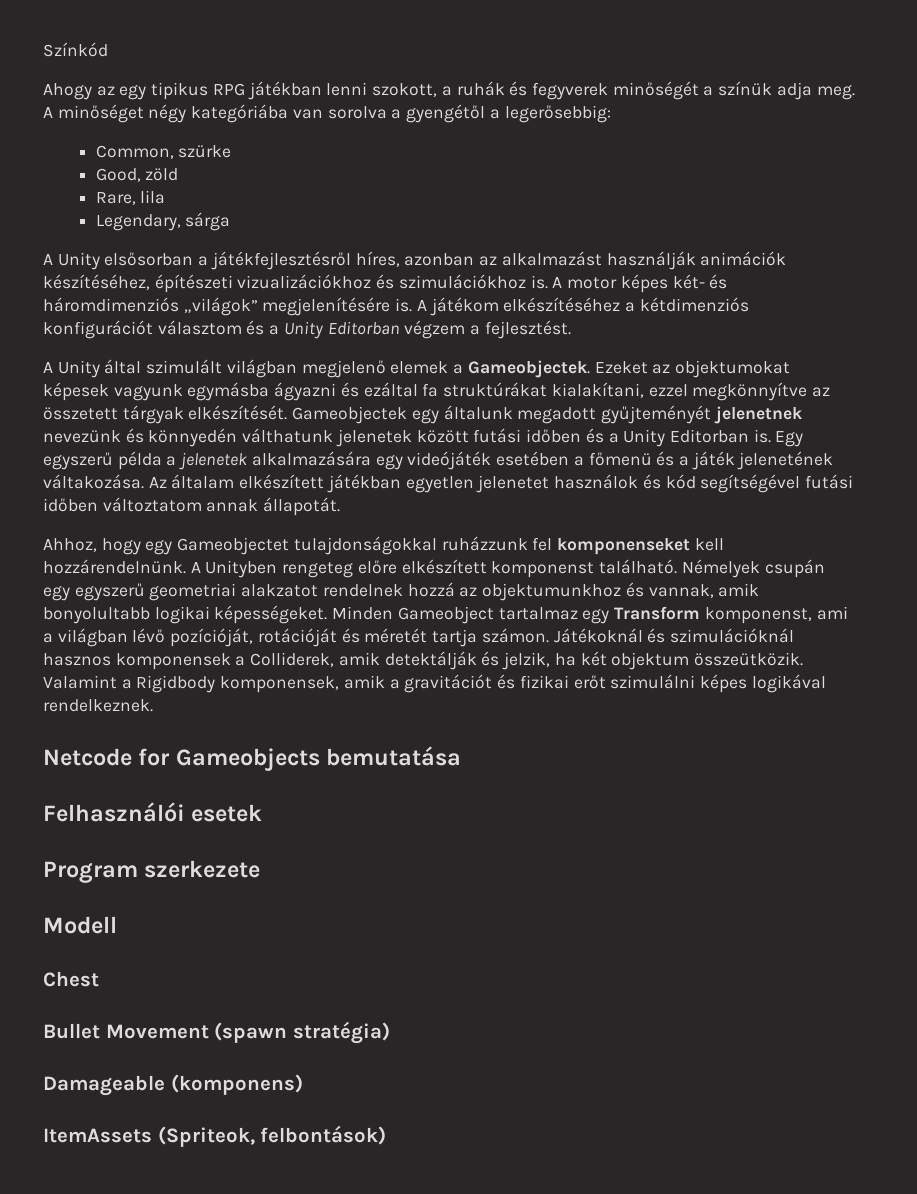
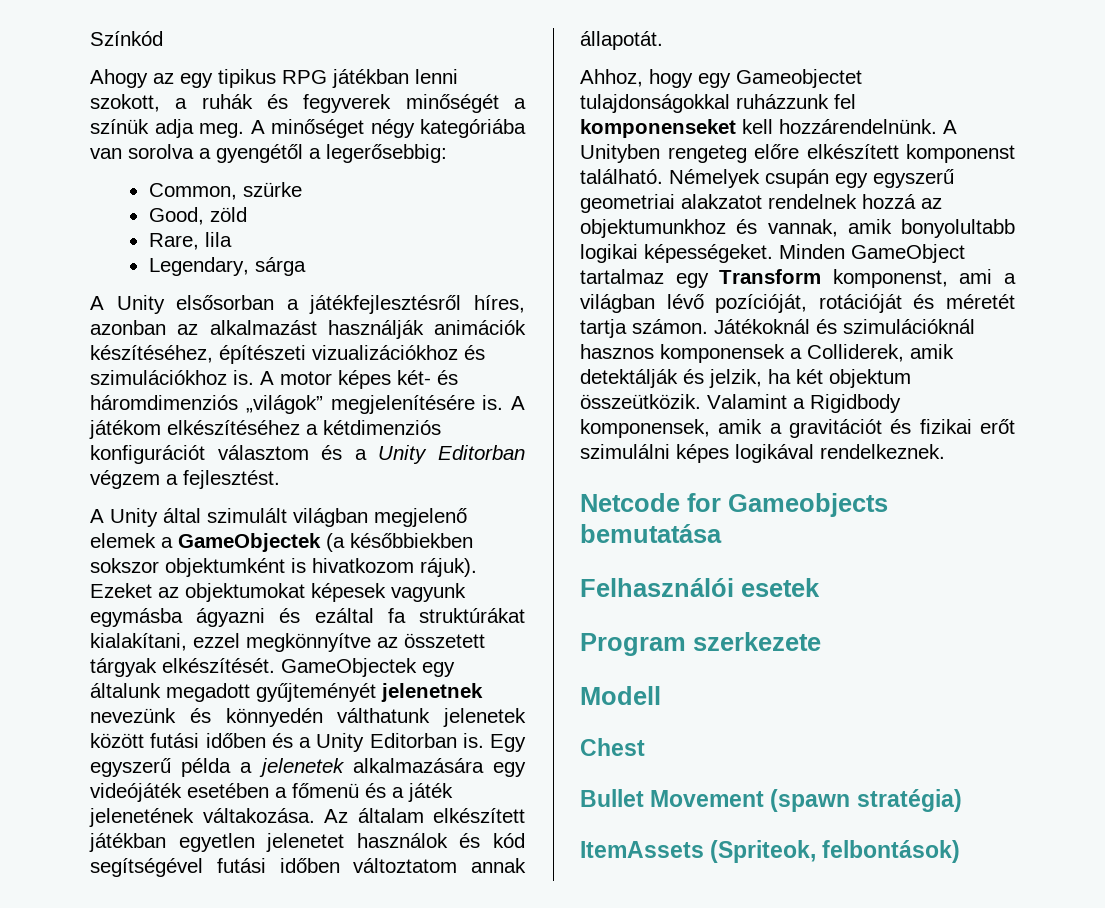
- A Unity által szimulált világban megjelenő elemek a Gameobjectek.
+ A Unity által szimulált világban megjelenő elemek a GameObjectek (a későbbiekben sokszor objektumként is hivatkozom rájuk).
- Gameobjectek egy általunk megadott gyűjteményét jelenetnek nevezünk és könnyedén válthatunk jelenetek között futási időben és a Unity Editorban is.
+ GameObjectek egy általunk megadott gyűjteményét jelenetnek nevezünk és könnyedén válthatunk jelenetek között futási időben és a Unity Editorban is.
- Minden Gameobject tartalmaz egy Transform komponenst, ami a világban lévő pozícióját, rotációját és méretét tartja számon.
+ Minden GameObject tartalmaz egy Transform komponenst, ami a világban lévő pozícióját, rotációját és méretét tartja számon.
- Damageable (komponens)

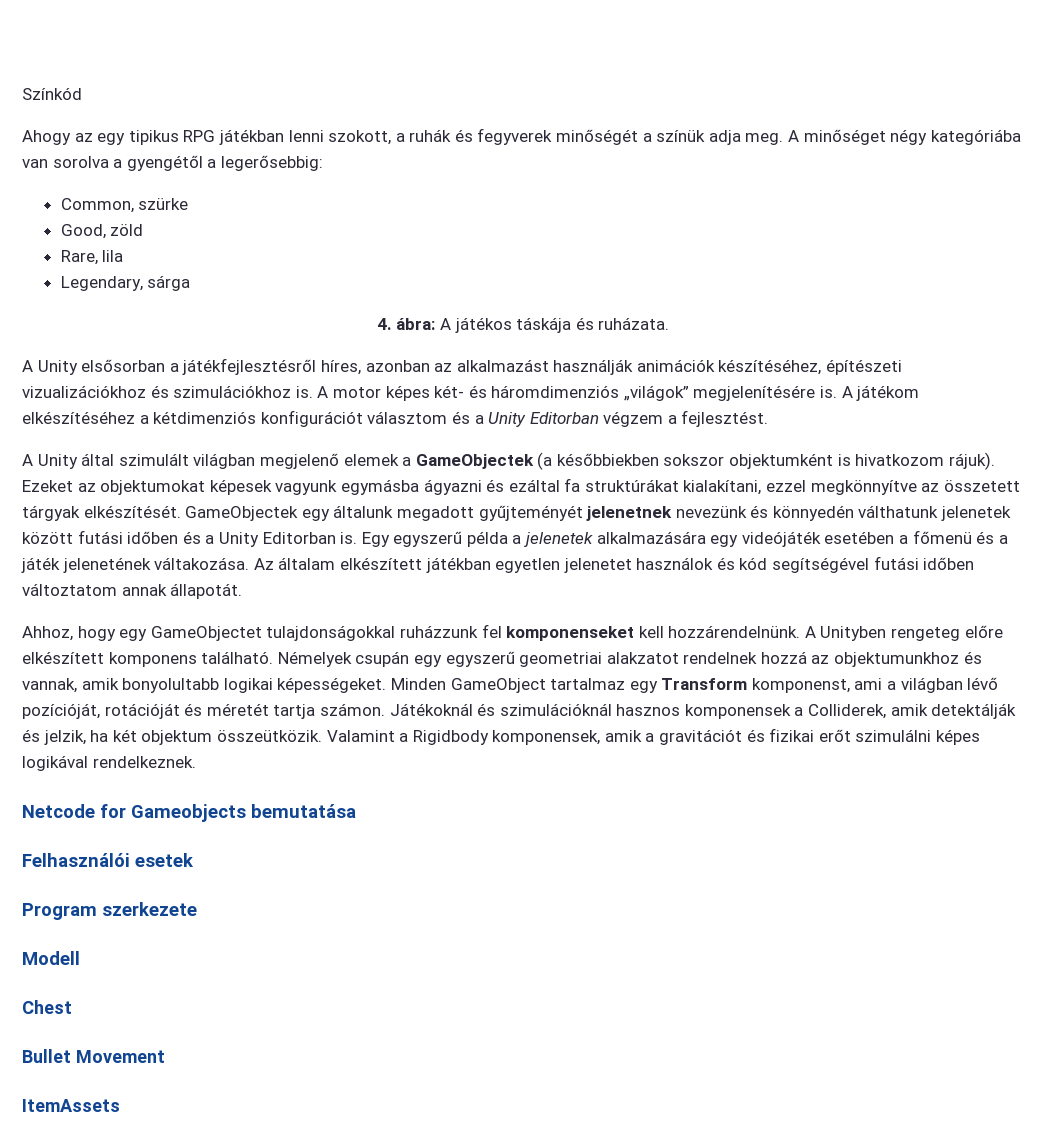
+ 4. ábra: A játékos táskája és ruházata.
- Ahhoz, hogy egy Gameobjectet tulajdonságokkal ruházzunk fel komponenseket kell hozzárendelnünk.
+ Ahhoz, hogy egy GameObjectet tulajdonságokkal ruházzunk fel komponenseket kell hozzárendelnünk.
- A Unityben rengeteg előre elkészített komponenst található.
+ A Unityben rengeteg előre elkészített komponens található.
- Bullet Movement (spawn stratégia)
+ Bullet Movement
- ItemAssets (Spriteok, felbontások)
+ ItemAssets

